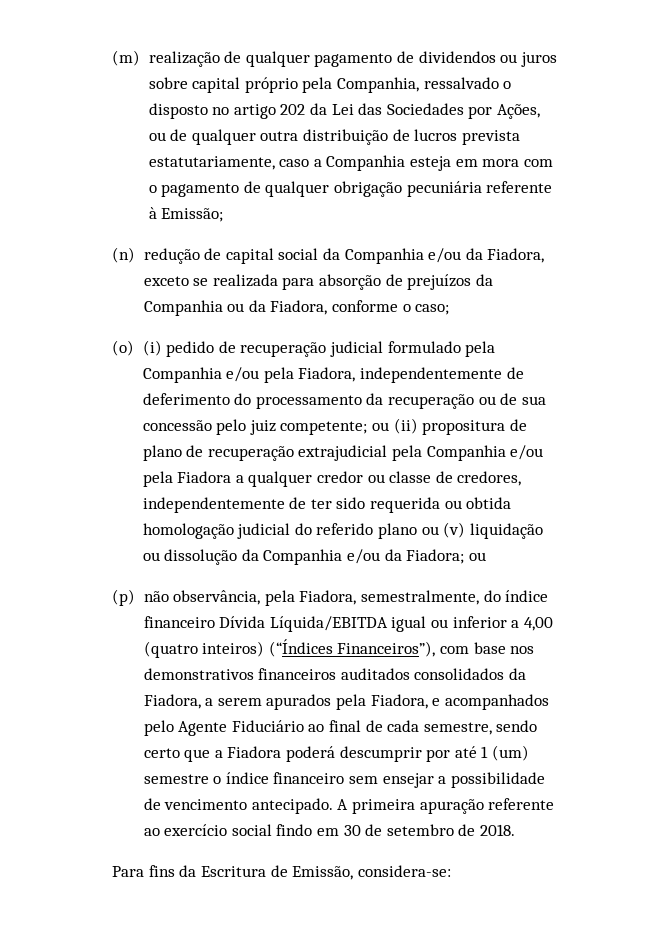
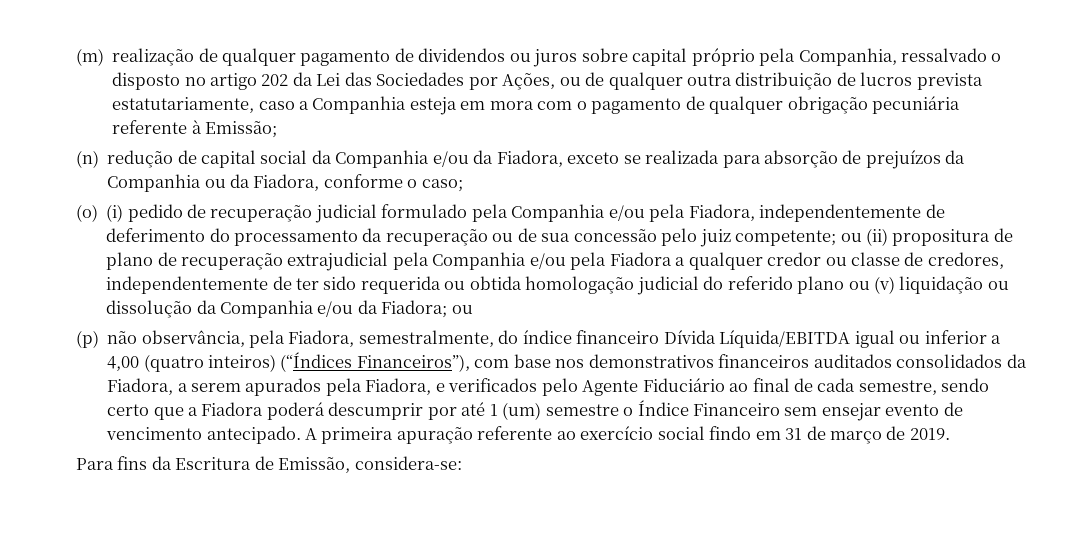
- (p) não observância, pela Fiadora, semestralmente, do índice financeiro Dívida Líquida/EBITDA igual ou inferior a 4,00 (quatro inteiros) (“Índices Financeiros”), com base nos demonstrativos financeiros auditados consolidados da Fiadora, a serem apurados pela Fiadora, e acompanhados pelo Agente Fiduciário ao final de cada semestre, sendo certo que a Fiadora poderá descumprir por até 1 (um) semestre o índice financeiro sem ensejar a possibilidade de vencimento antecipado.
+ (p) não observância, pela Fiadora, semestralmente, do índice financeiro Dívida Líquida/EBITDA igual ou inferior a 4,00 (quatro inteiros) (“Índices Financeiros”), com base nos demonstrativos financeiros auditados consolidados da Fiadora, a serem apurados pela Fiadora, e verificados pelo Agente Fiduciário ao final de cada semestre, sendo certo que a Fiadora poderá descumprir por até 1 (um) semestre o Índice Financeiro sem ensejar evento de vencimento antecipado.
- A primeira apuração referente ao exercício social findo em 30 de setembro de 2018.
+ A primeira apuração referente ao exercício social findo em 31 de março de 2019.

